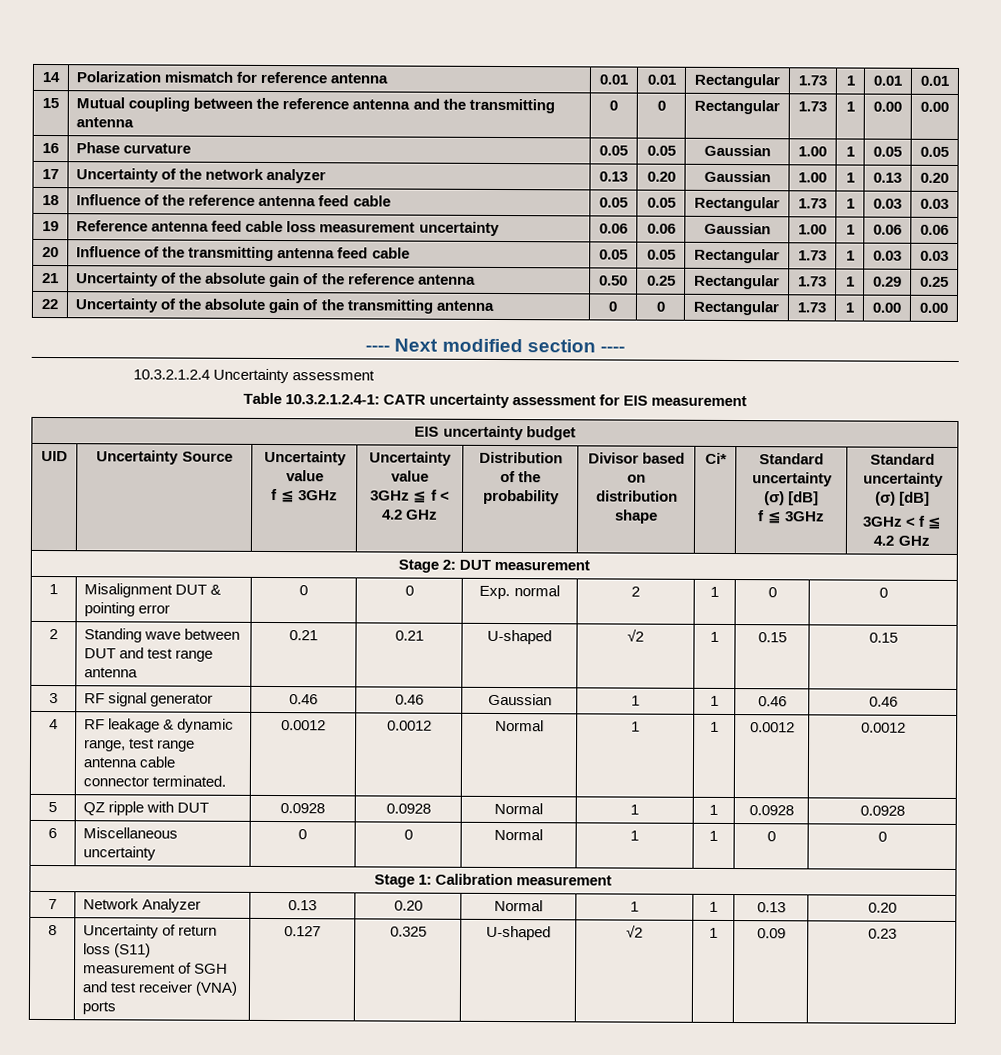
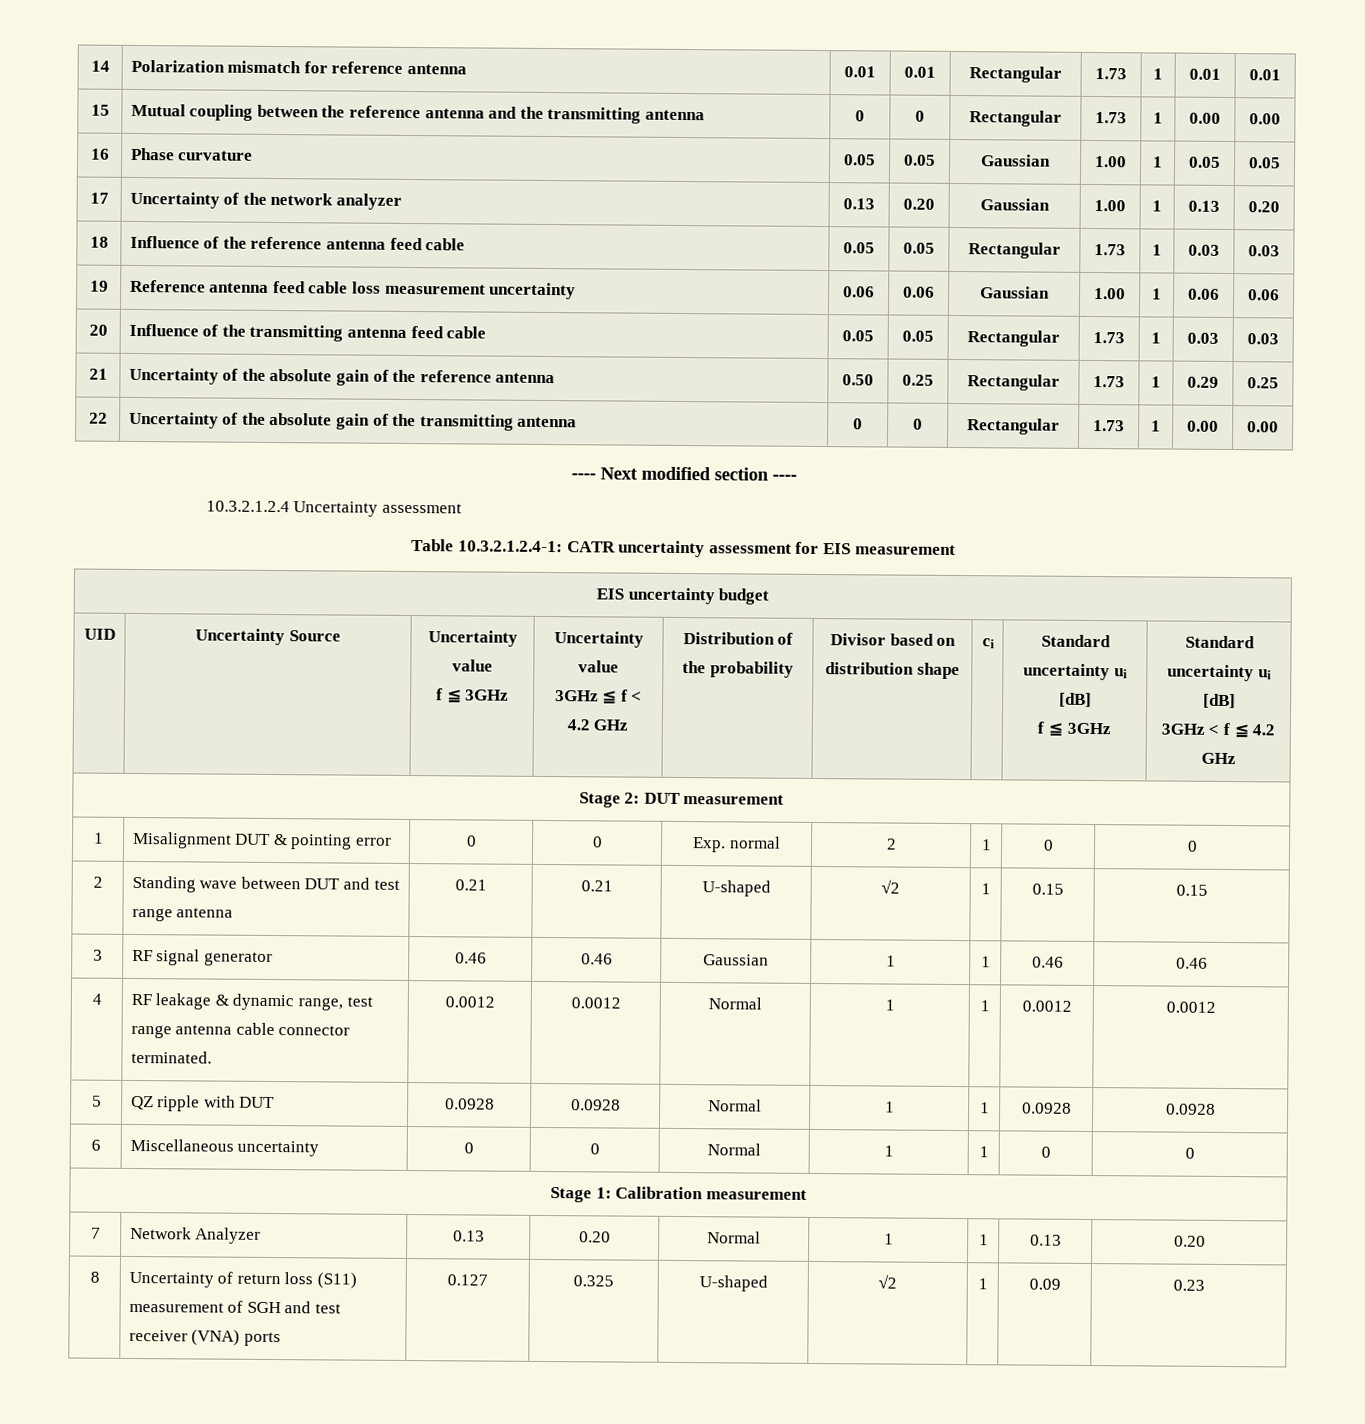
- Ci* | Standard uncertainty (σ) [dB]
+ ci | Standard uncertainty ui [dB]
- f ≦ 3GHz | Standard uncertainty (σ) [dB]
+ f ≦ 3GHz | Standard uncertainty ui [dB]

